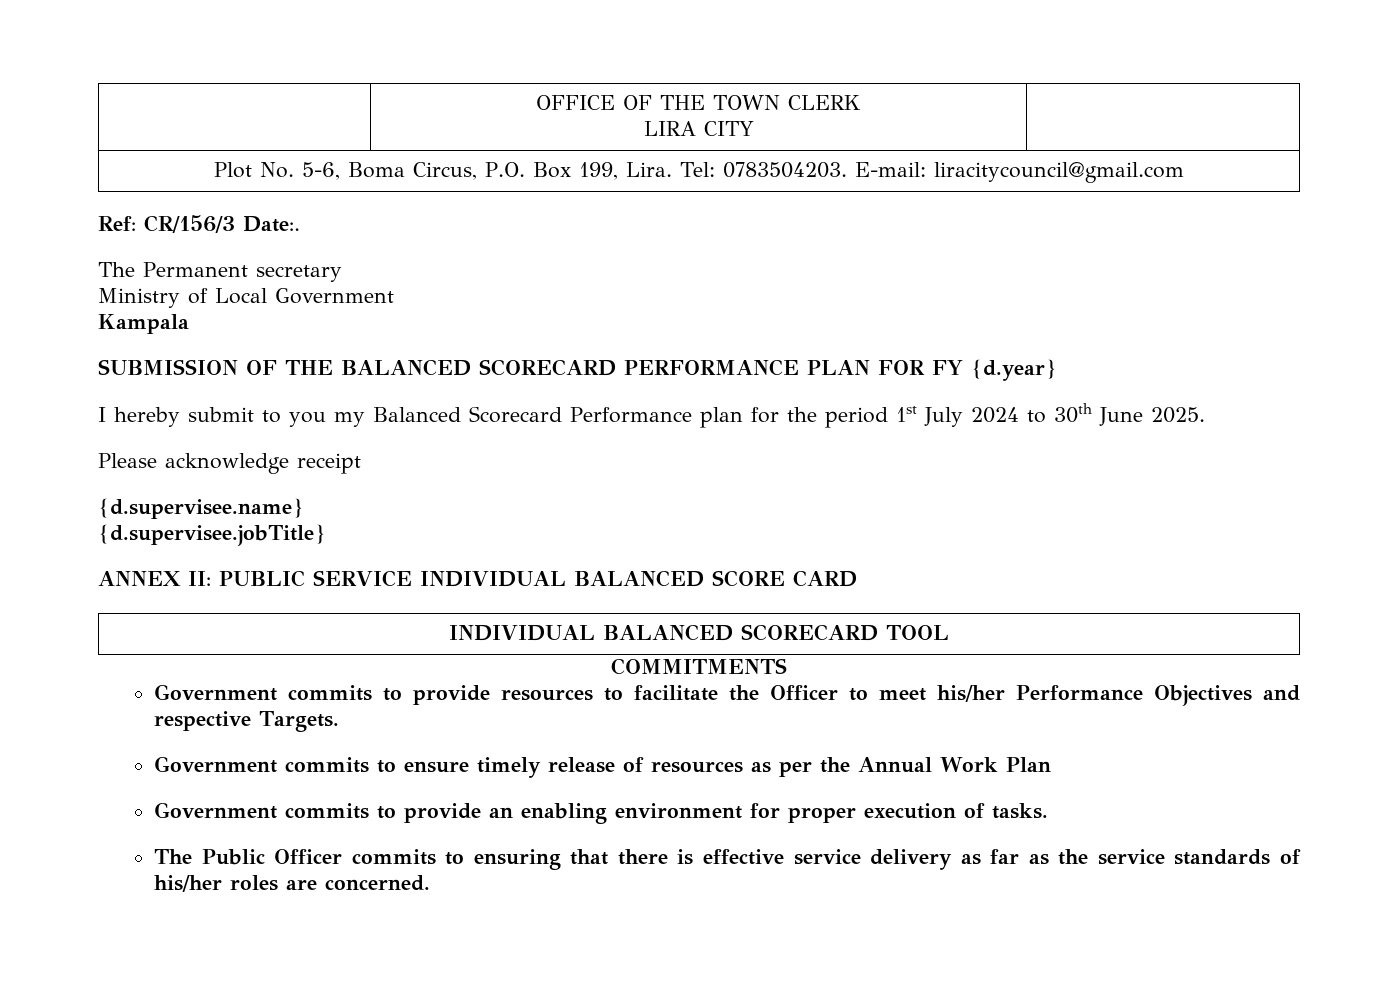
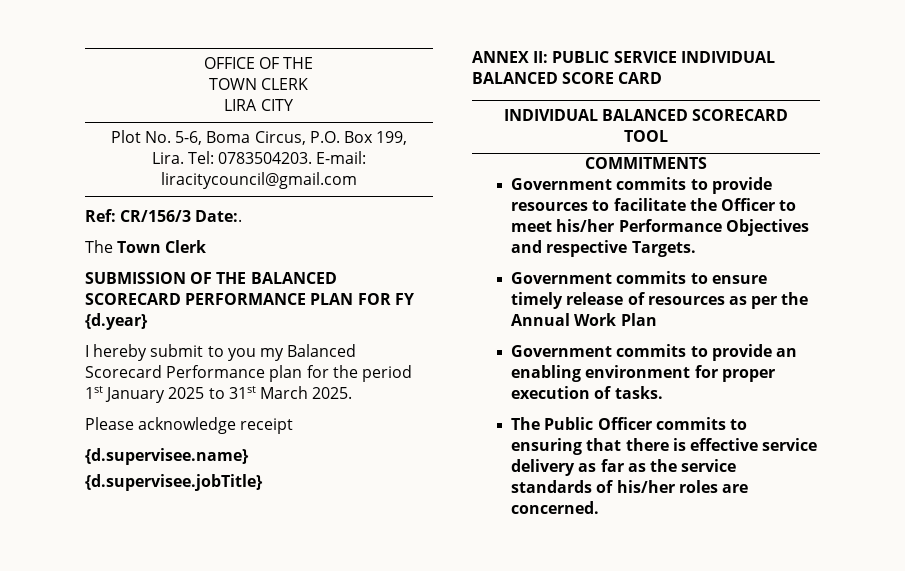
- The Permanent secretary
- Ministry of Local Government
- Kampala
+ The Town Clerk
- I hereby submit to you my Balanced Scorecard Performance plan for the period 1st July 2024 to 30th June 2025.
+ I hereby submit to you my Balanced Scorecard Performance plan for the period 1st January 2025 to 31st March 2025.

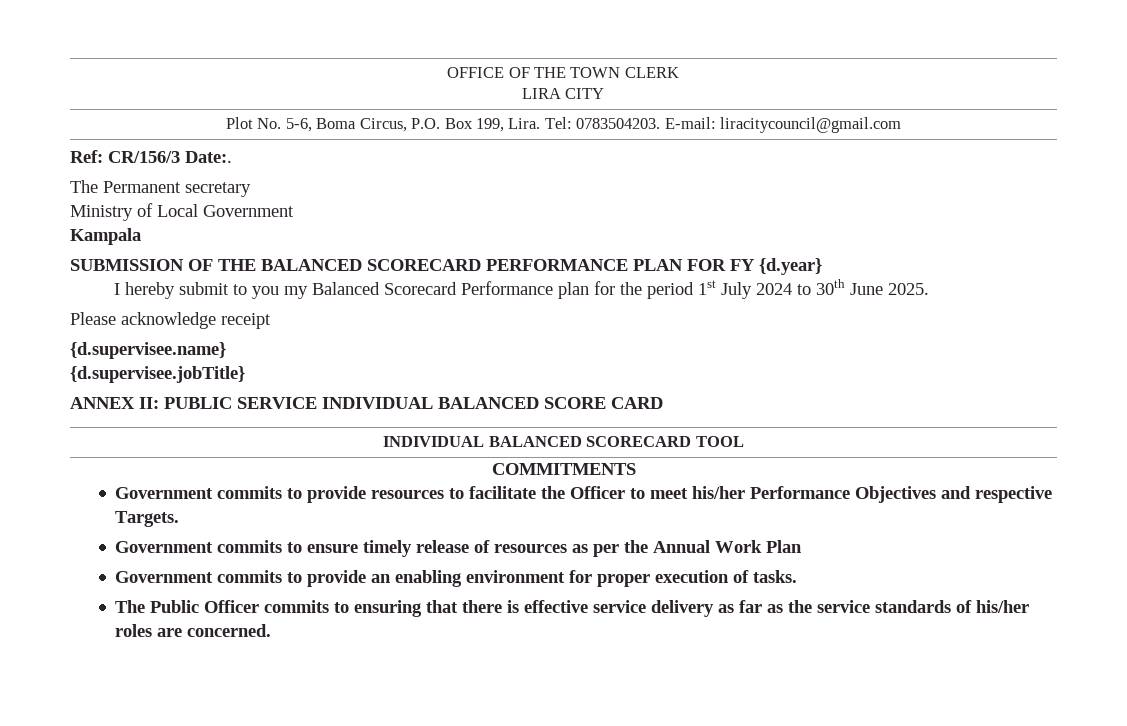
- The Town Clerk
+ The Permanent secretary
+ Ministry of Local Government
+ Kampala
- I hereby submit to you my Balanced Scorecard Performance plan for the period 1st January 2025 to 31st March 2025.
+ I hereby submit to you my Balanced Scorecard Performance plan for the period 1st July 2024 to 30th June 2025.

